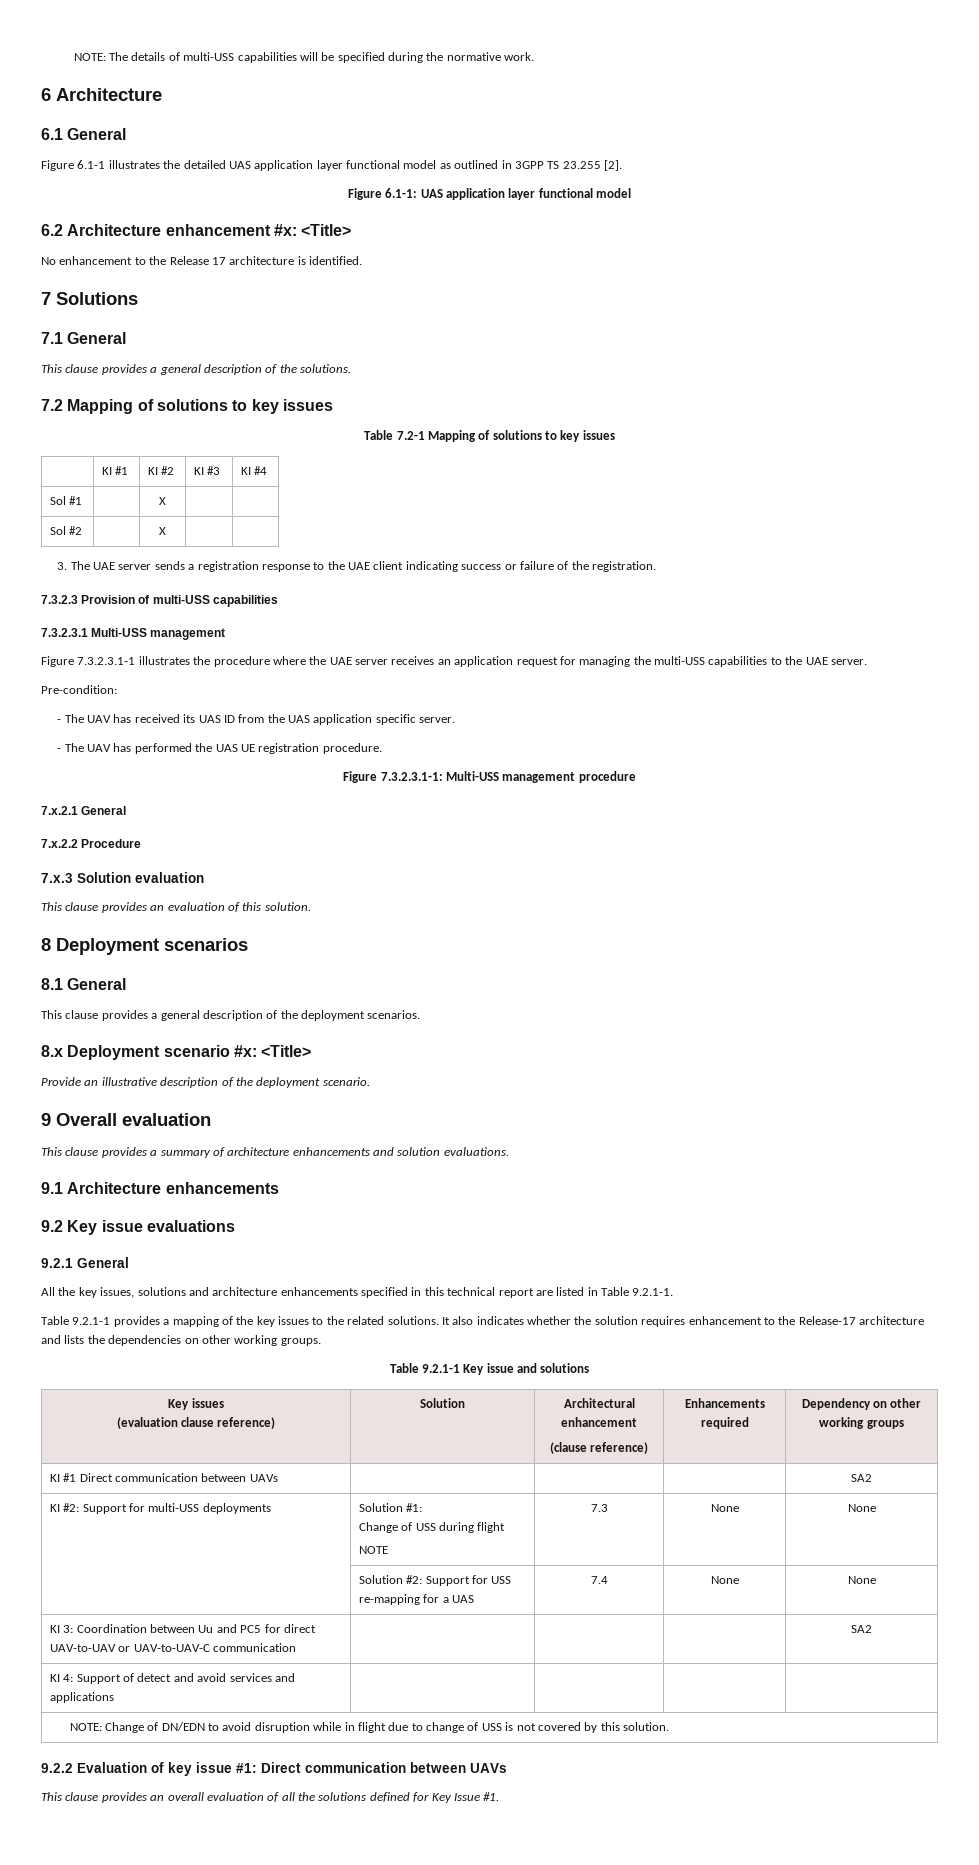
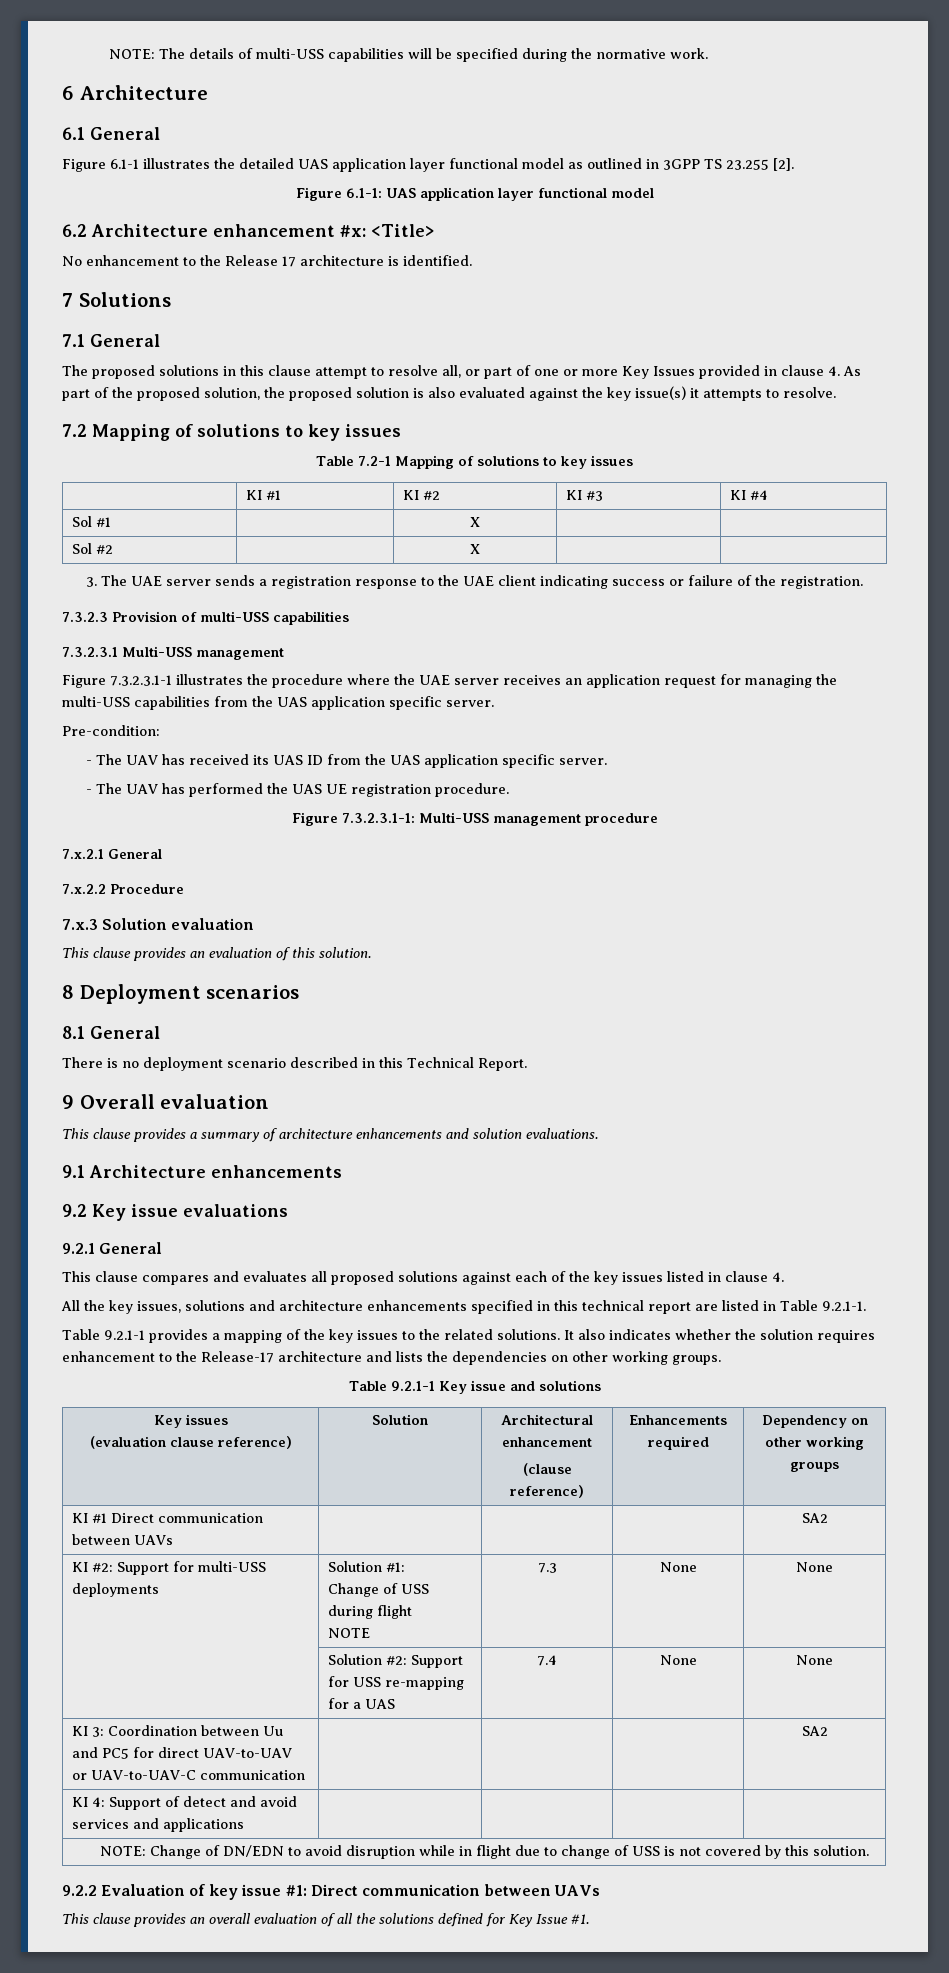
- This clause provides a general description of the solutions.
+ The proposed solutions in this clause attempt to resolve all, or part of one or more Key Issues provided in clause 4. As part of the proposed solution, the proposed solution is also evaluated against the key issue(s) it attempts to resolve.
- Figure 7.3.2.3.1-1 illustrates the procedure where the UAE server receives an application request for managing the multi-USS capabilities to the UAE server.
+ Figure 7.3.2.3.1-1 illustrates the procedure where the UAE server receives an application request for managing the multi-USS capabilities from the UAS application specific server.
- This clause provides a general description of the deployment scenarios.
- 8.x Deployment scenario #x: <Title>
- Provide an illustrative description of the deployment scenario.
+ There is no deployment scenario described in this Technical Report.
+ This clause compares and evaluates all proposed solutions against each of the key issues listed in clause 4.

